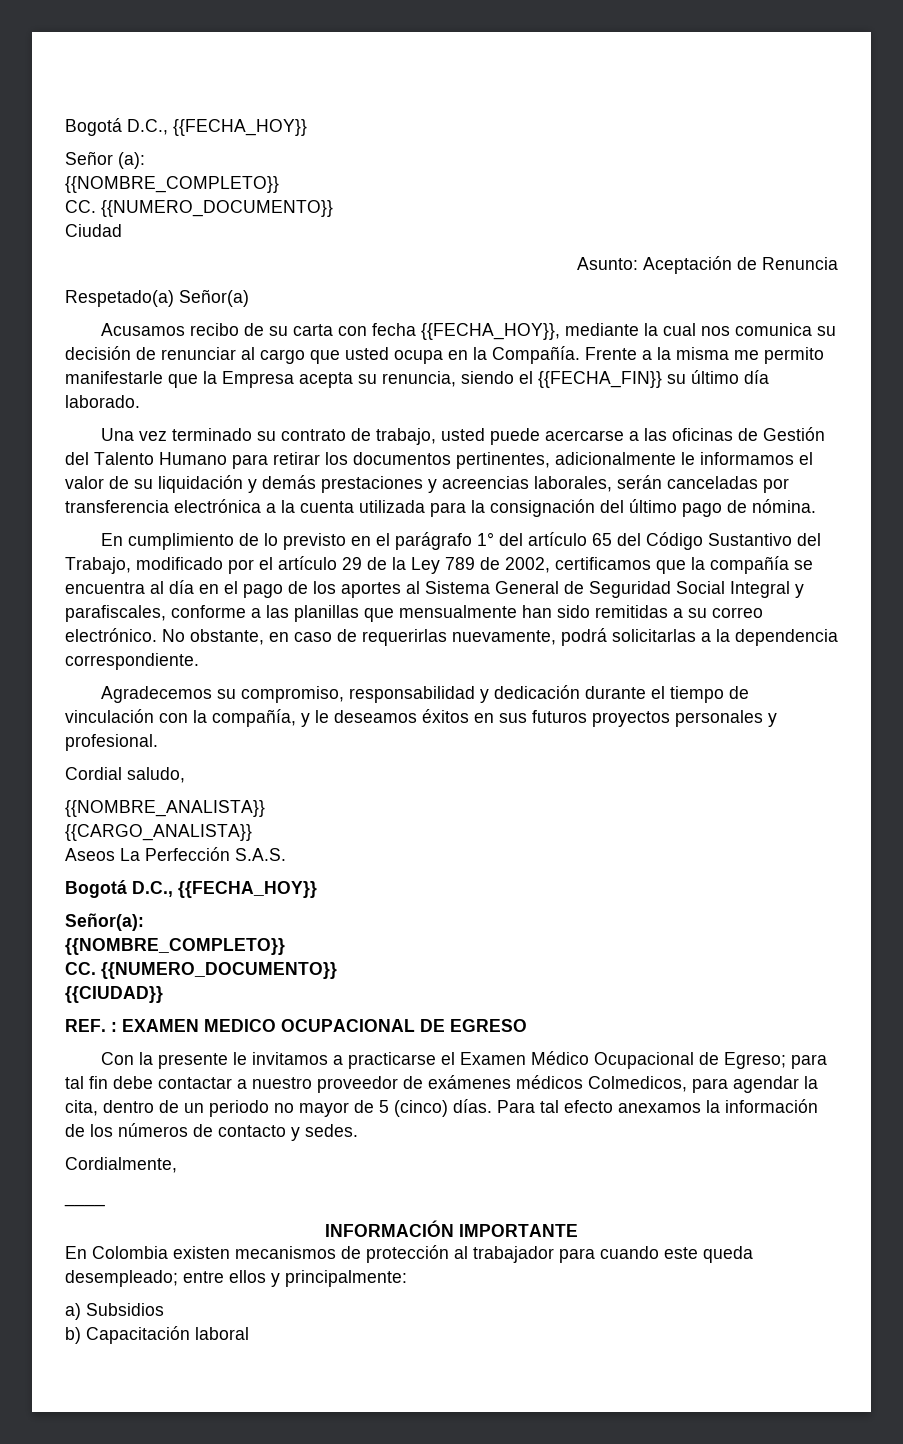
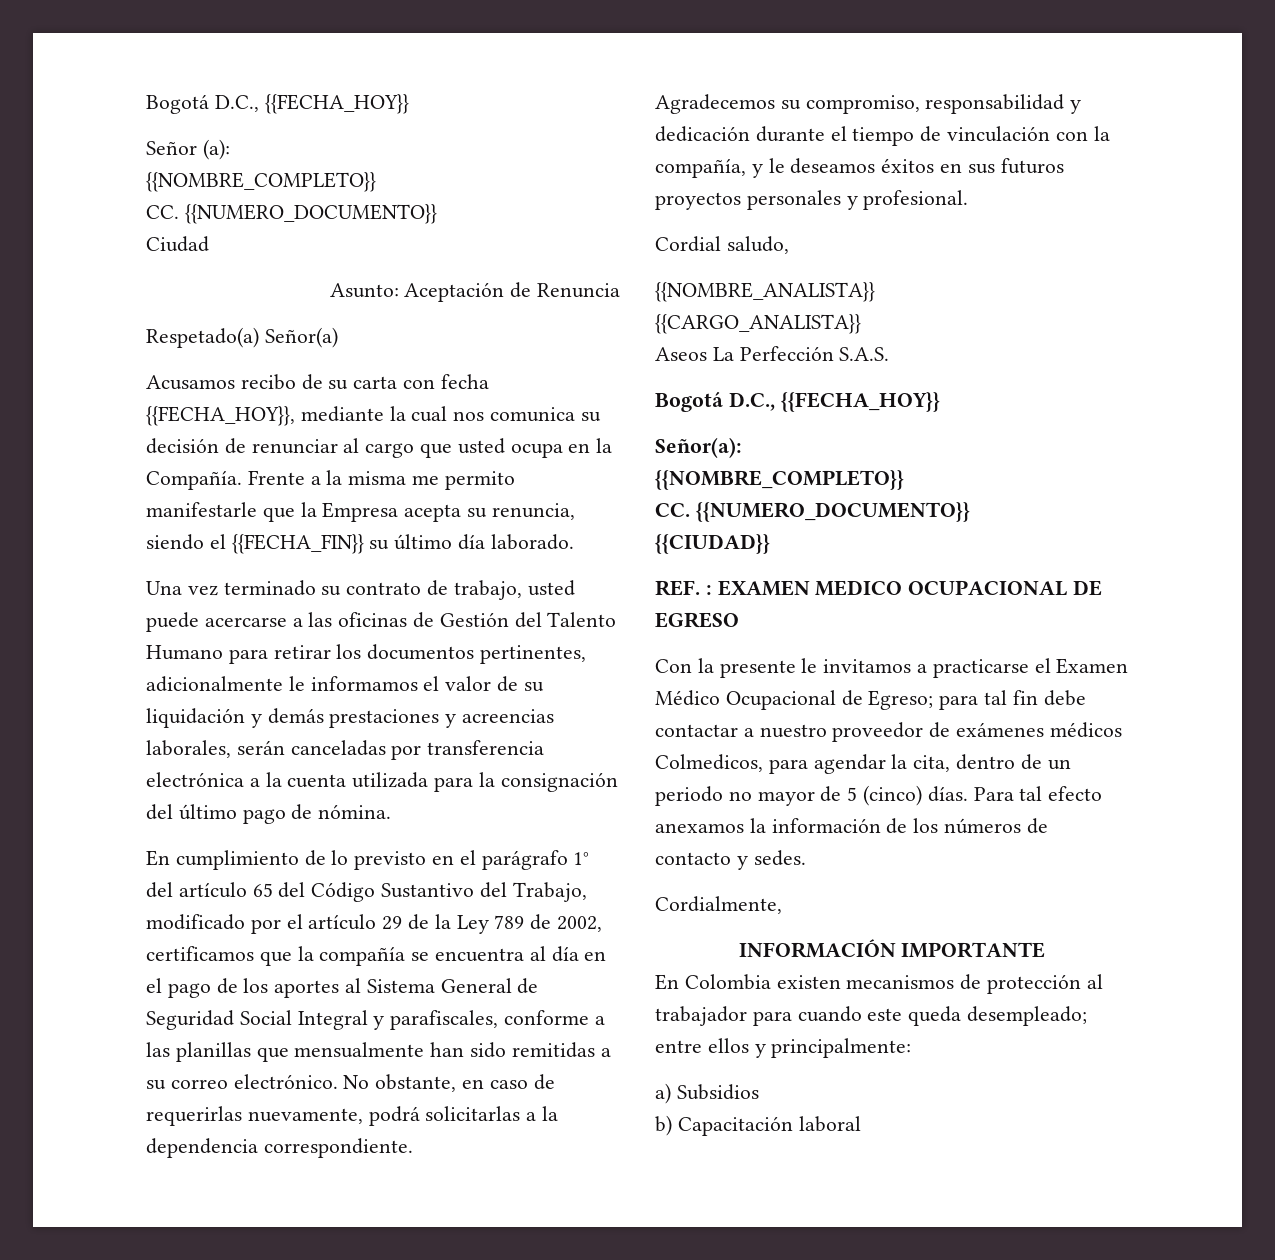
- ____

